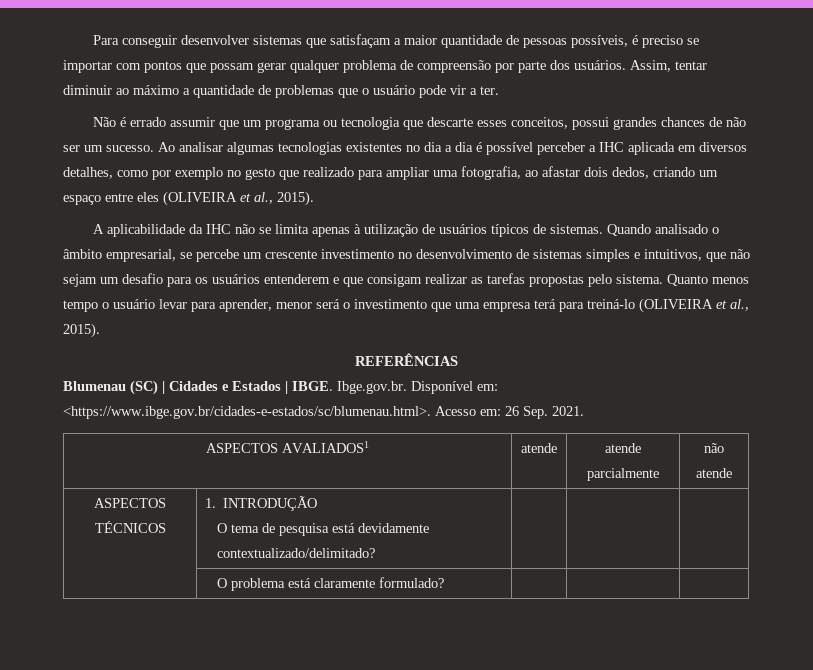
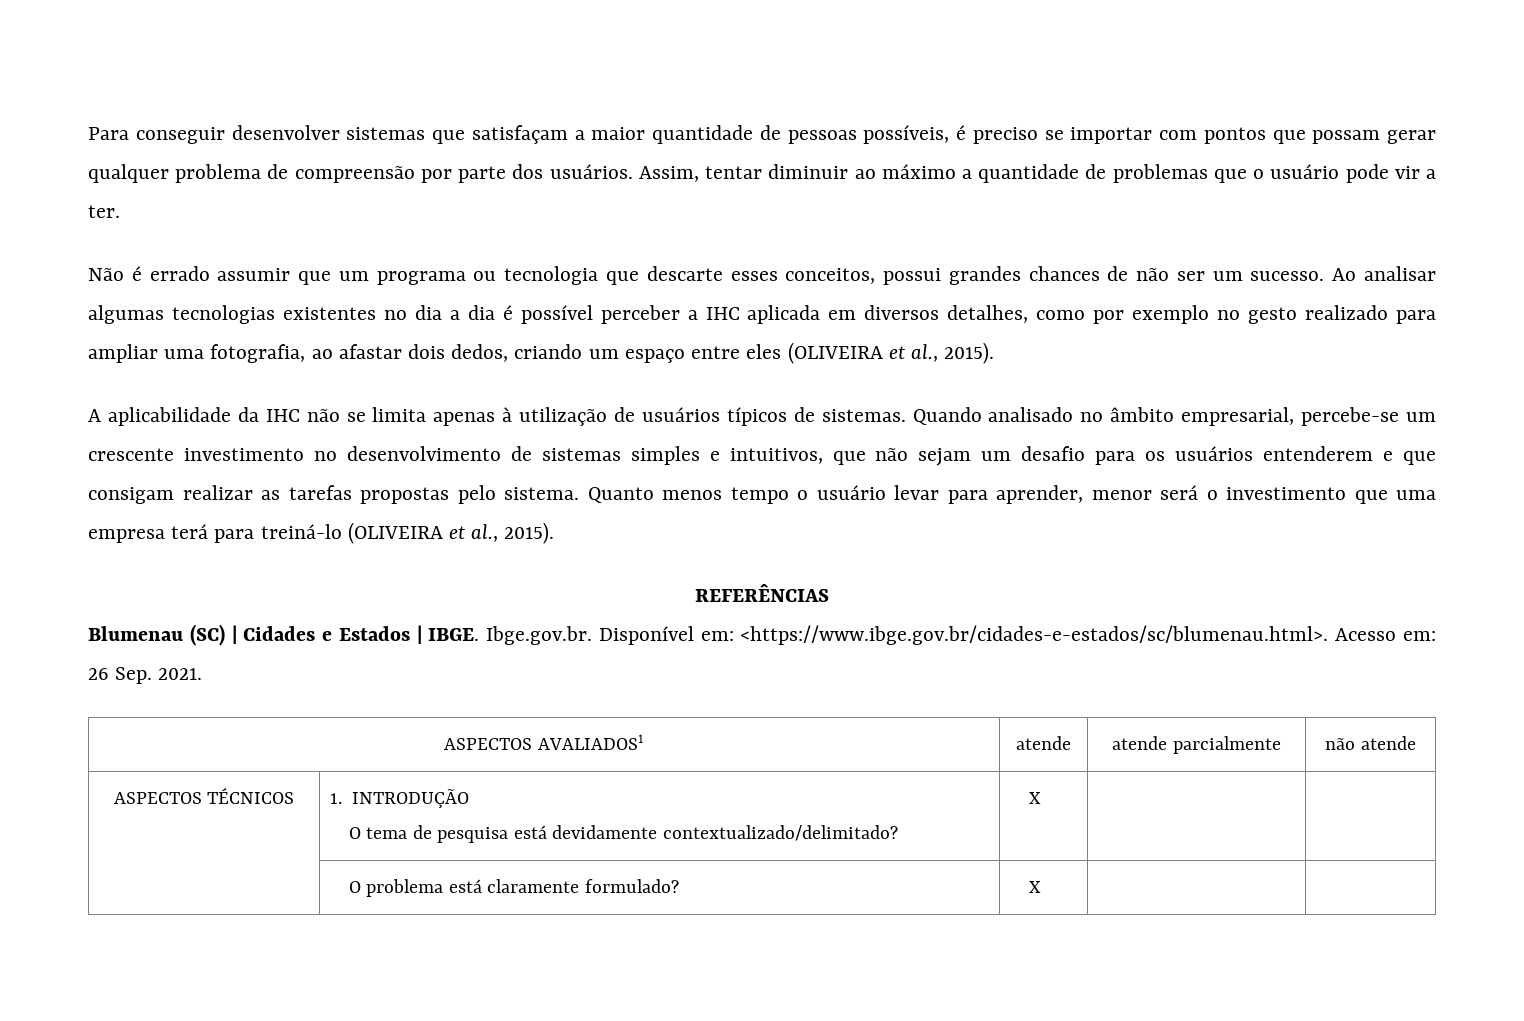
- Ao analisar algumas tecnologias existentes no dia a dia é possível perceber a IHC aplicada em diversos detalhes, como por exemplo no gesto que realizado para ampliar uma fotografia, ao afastar dois dedos, criando um espaço entre eles (OLIVEIRA et al., 2015).
+ Ao analisar algumas tecnologias existentes no dia a dia é possível perceber a IHC aplicada em diversos detalhes, como por exemplo no gesto realizado para ampliar uma fotografia, ao afastar dois dedos, criando um espaço entre eles (OLIVEIRA et al., 2015).
- Quando analisado o âmbito empresarial, se percebe um crescente investimento no desenvolvimento de sistemas simples e intuitivos, que não sejam um desafio para os usuários entenderem e que consigam realizar as tarefas propostas pelo sistema.
+ Quando analisado no âmbito empresarial, percebe-se um crescente investimento no desenvolvimento de sistemas simples e intuitivos, que não sejam um desafio para os usuários entenderem e que consigam realizar as tarefas propostas pelo sistema.
  ASPECTOS TÉCNICOS | 1. INTRODUÇÃO
- O tema de pesquisa está devidamente contextualizado/delimitado? | | |
+ O tema de pesquisa está devidamente contextualizado/delimitado? | X | |
- | O problema está claramente formulado? | | |
+ | O problema está claramente formulado? | X | |

